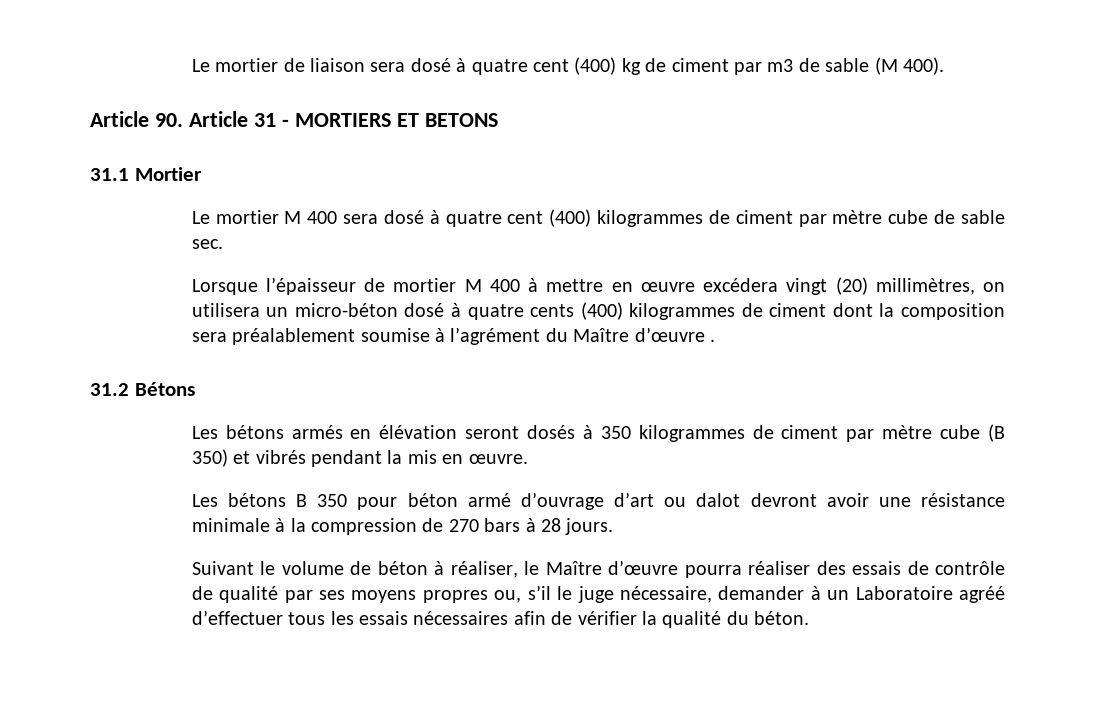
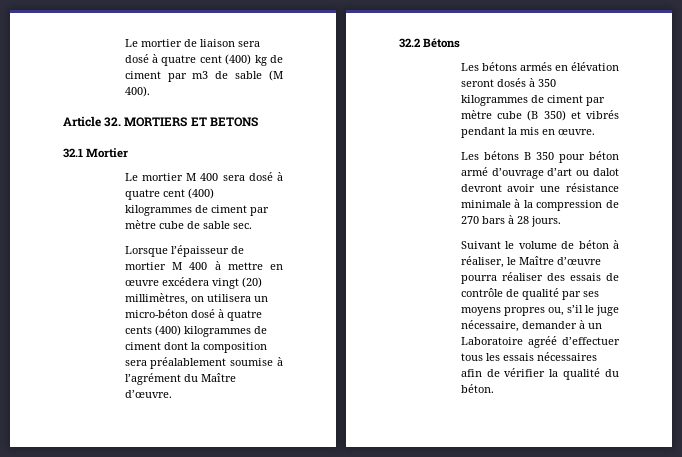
- Article 90. Article 31 - MORTIERS ET BETONS
+ Article 32. MORTIERS ET BETONS
- 31.1 Mortier
+ 32.1 Mortier
- Lorsque l’épaisseur de mortier M 400 à mettre en œuvre excédera vingt (20) millimètres, on utilisera un micro-béton dosé à quatre cents (400) kilogrammes de ciment dont la composition sera préalablement soumise à l’agrément du Maître d’œuvre .
- 31.2 Bétons
+ Lorsque l’épaisseur de mortier M 400 à mettre en œuvre excédera vingt (20) millimètres, on utilisera un micro-béton dosé à quatre cents (400) kilogrammes de ciment dont la composition sera préalablement soumise à l’agrément du Maître d’œuvre.
+ 32.2 Bétons

